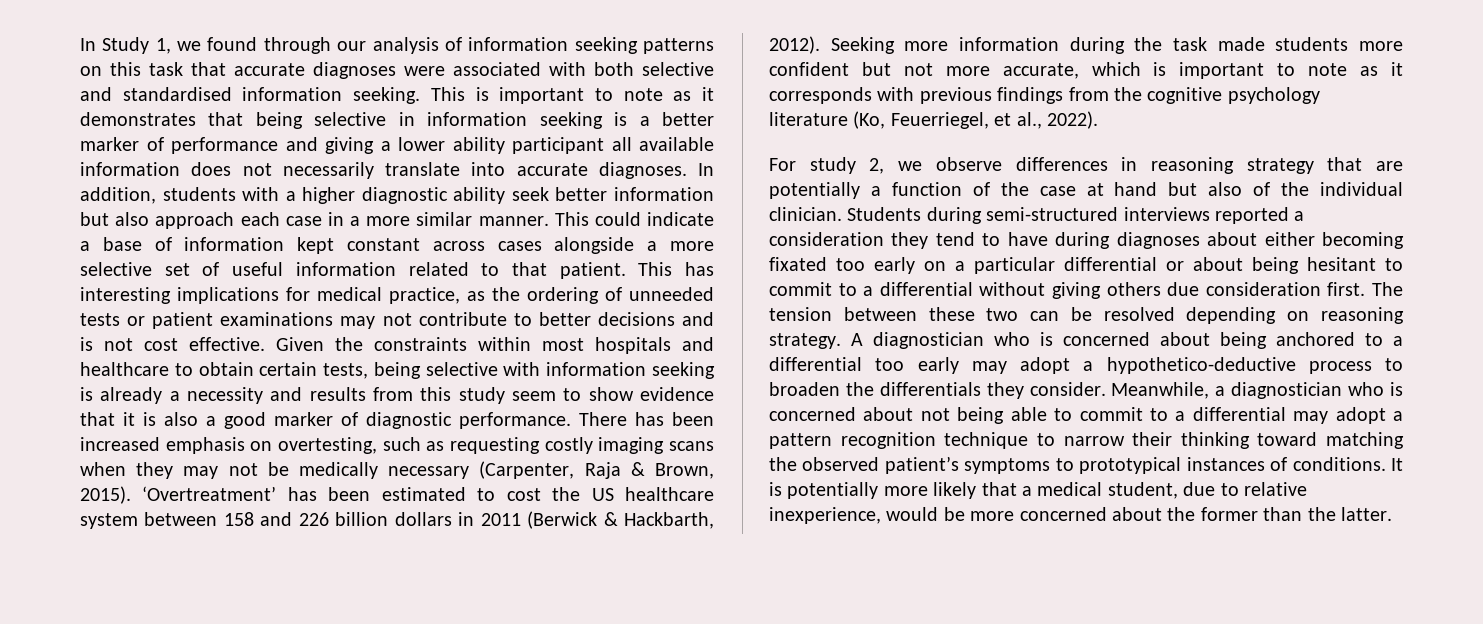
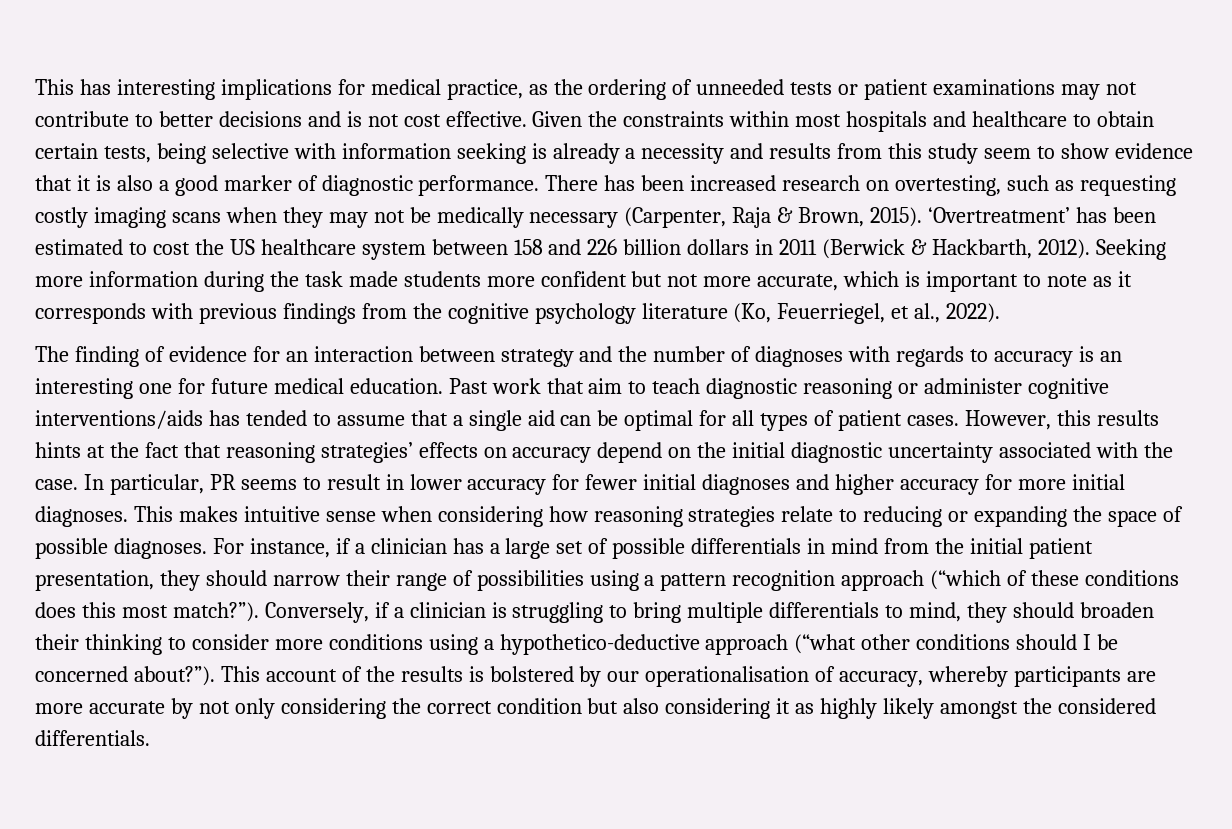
- In Study 1, we found through our analysis of information seeking patterns on this task that accurate diagnoses were associated with both selective and standardised information seeking. This is important to note as it demonstrates that being selective in information seeking is a better marker of performance and giving a lower ability participant all available information does not necessarily translate into accurate diagnoses. In addition, students with a higher diagnostic ability seek better information but also approach each case in a more similar manner. This could indicate a base of information kept constant across cases alongside a more selective set of useful information related to that patient.
- There has been increased emphasis on overtesting, such as requesting costly imaging scans when they may not be medically necessary (Carpenter, Raja & Brown, 2015).
+ There has been increased research on overtesting, such as requesting costly imaging scans when they may not be medically necessary (Carpenter, Raja & Brown, 2015).
- For study 2, we observe differences in reasoning strategy that are potentially a function of the case at hand but also of the individual clinician. Students during semi-structured interviews reported a consideration they tend to have during diagnoses about either becoming fixated too early on a particular differential or about being hesitant to commit to a differential without giving others due consideration first. The tension between these two can be resolved depending on reasoning strategy. A diagnostician who is concerned about being anchored to a differential too early may adopt a hypothetico-deductive process to broaden the differentials they consider. Meanwhile, a diagnostician who is concerned about not being able to commit to a differential may adopt a pattern recognition technique to narrow their thinking toward matching the observed patient’s symptoms to prototypical instances of conditions. It is potentially more likely that a medical student, due to relative inexperience, would be more concerned about the former than the latter.
+ The finding of evidence for an interaction between strategy and the number of diagnoses with regards to accuracy is an interesting one for future medical education. Past work that aim to teach diagnostic reasoning or administer cognitive interventions/aids has tended to assume that a single aid can be optimal for all types of patient cases. However, this results hints at the fact that reasoning strategies’ effects on accuracy depend on the initial diagnostic uncertainty associated with the case. In particular, PR seems to result in lower accuracy for fewer initial diagnoses and higher accuracy for more initial diagnoses. This makes intuitive sense when considering how reasoning strategies relate to reducing or expanding the space of possible diagnoses. For instance, if a clinician has a large set of possible differentials in mind from the initial patient presentation, they should narrow their range of possibilities using a pattern recognition approach (“which of these conditions does this most match?”). Conversely, if a clinician is struggling to bring multiple differentials to mind, they should broaden their thinking to consider more conditions using a hypothetico-deductive approach (“what other conditions should I be concerned about?”). This account of the results is bolstered by our operationalisation of accuracy, whereby participants are more accurate by not only considering the correct condition but also considering it as highly likely amongst the considered differentials.

